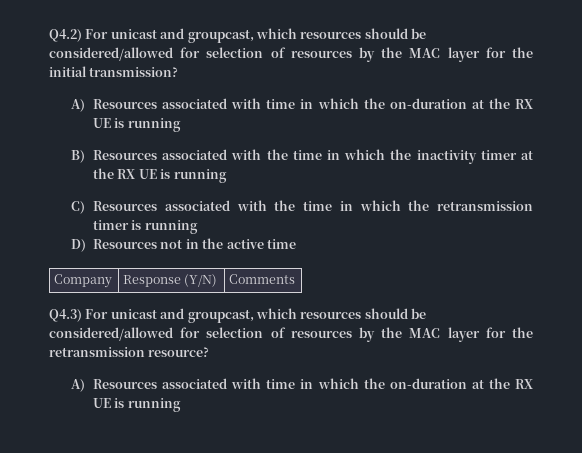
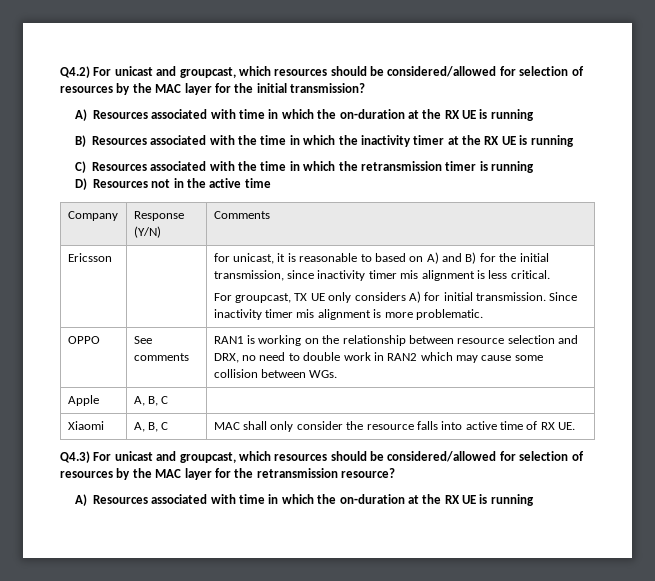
+ Ericsson | | for unicast, it is reasonable to based on A) and B) for the initial transmission, since inactivity timer mis alignment is less critical.
+ For groupcast, TX UE only considers A) for initial transmission. Since inactivity timer mis alignment is more problematic.
+ OPPO | See comments | RAN1 is working on the relationship between resource selection and DRX, no need to double work in RAN2 which may cause some collision between WGs.
+ Apple | A, B, C |
+ Xiaomi | A, B, C | MAC shall only consider the resource falls into active time of RX UE.

